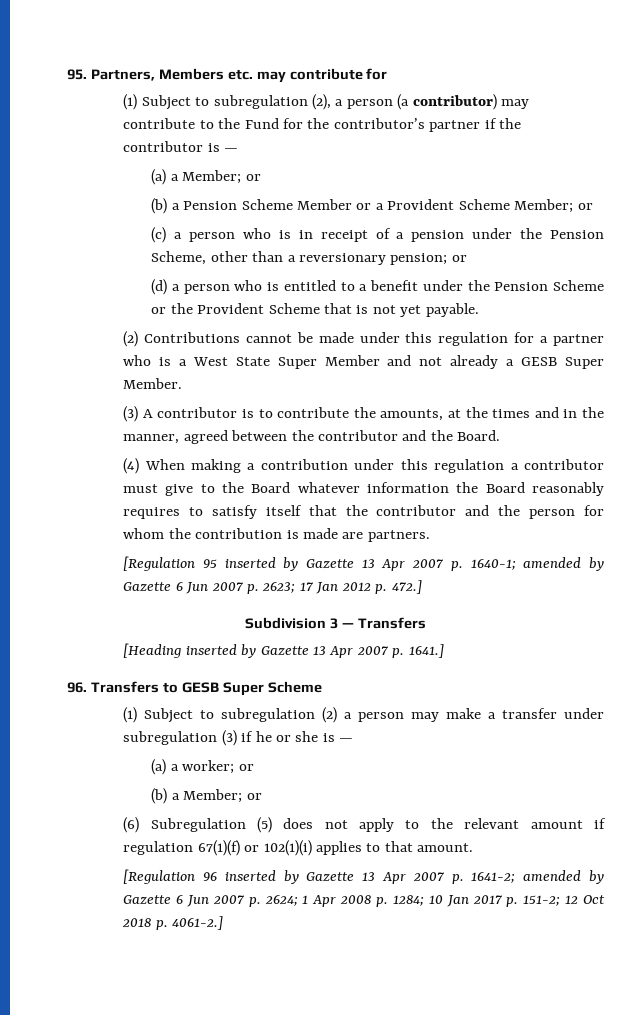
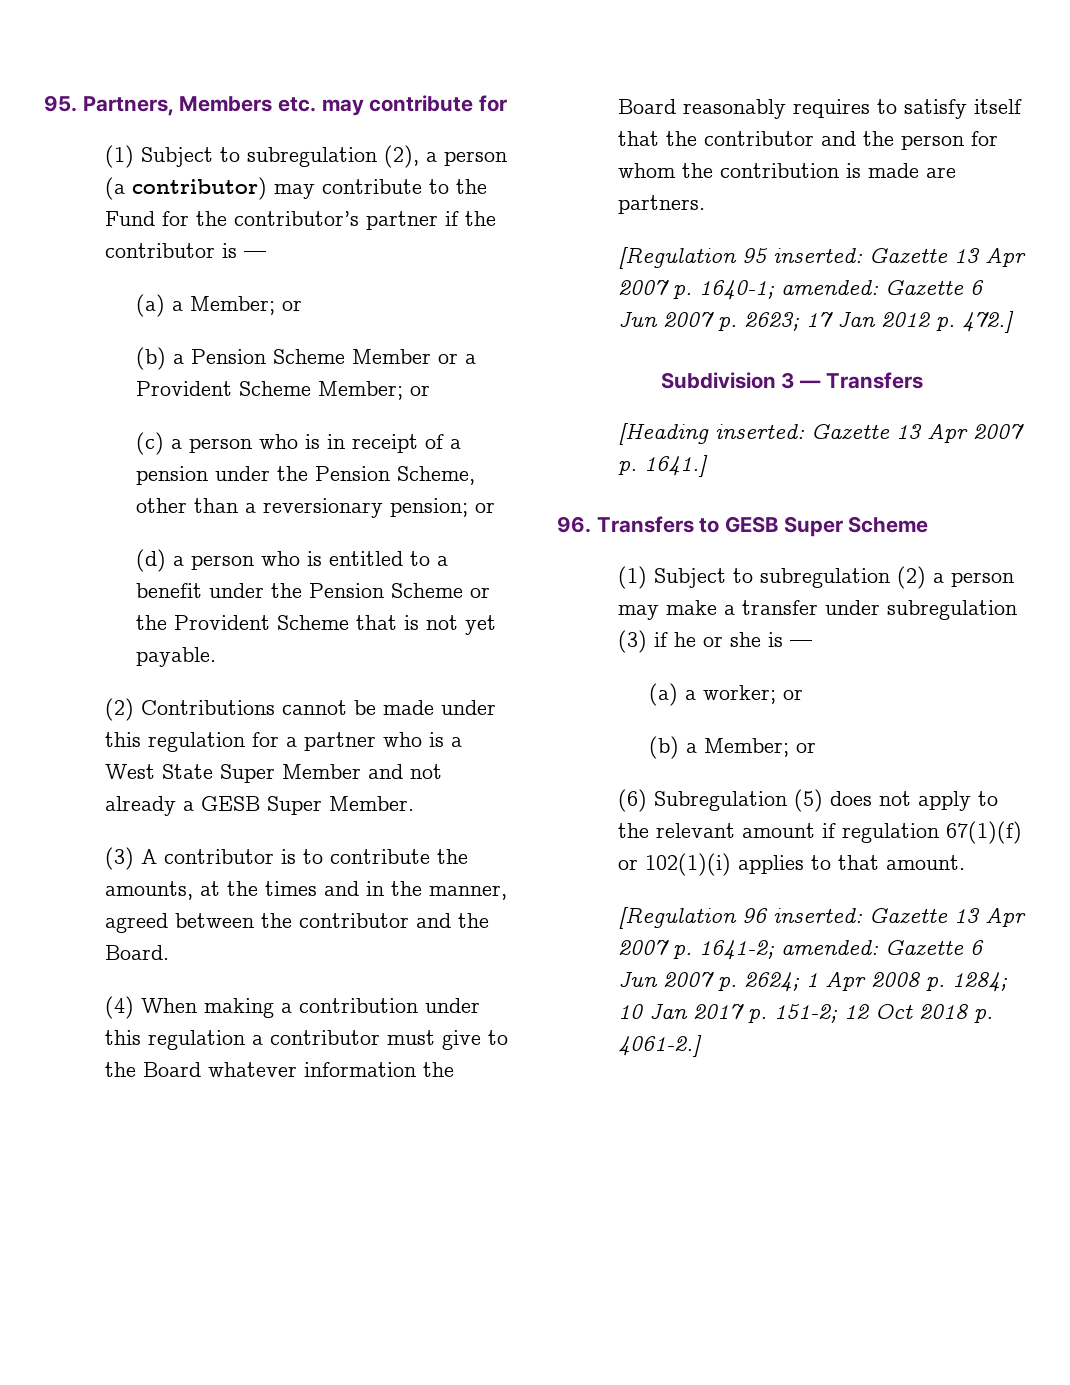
- [Regulation 95 inserted by Gazette 13 Apr 2007 p. 1640-1; amended by Gazette 6 Jun 2007 p. 2623; 17 Jan 2012 p. 472.]
+ [Regulation 95 inserted: Gazette 13 Apr 2007 p. 1640-1; amended: Gazette 6 Jun 2007 p. 2623; 17 Jan 2012 p. 472.]
- [Heading inserted by Gazette 13 Apr 2007 p. 1641.]
+ [Heading inserted: Gazette 13 Apr 2007 p. 1641.]
- [Regulation 96 inserted by Gazette 13 Apr 2007 p. 1641-2; amended by Gazette 6 Jun 2007 p. 2624; 1 Apr 2008 p. 1284; 10 Jan 2017 p. 151-2; 12 Oct 2018 p. 4061-2.]
+ [Regulation 96 inserted: Gazette 13 Apr 2007 p. 1641-2; amended: Gazette 6 Jun 2007 p. 2624; 1 Apr 2008 p. 1284; 10 Jan 2017 p. 151-2; 12 Oct 2018 p. 4061-2.]

